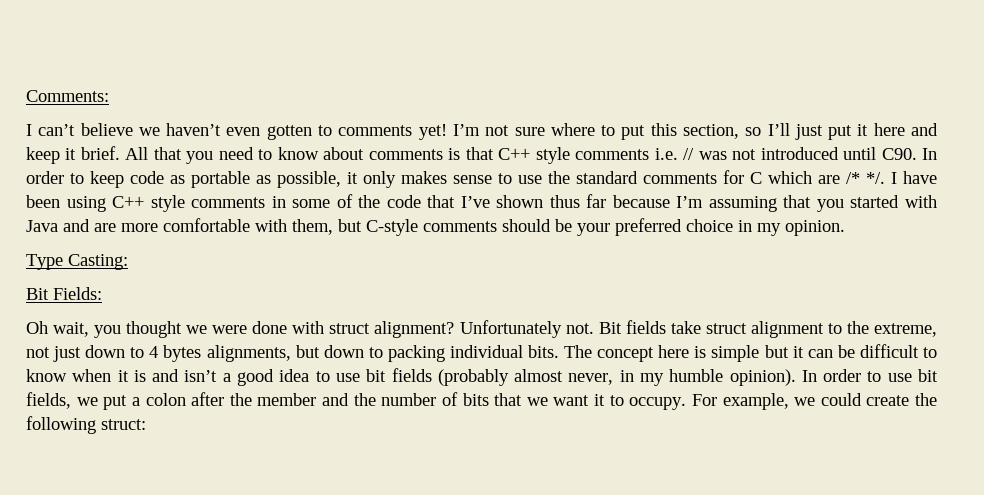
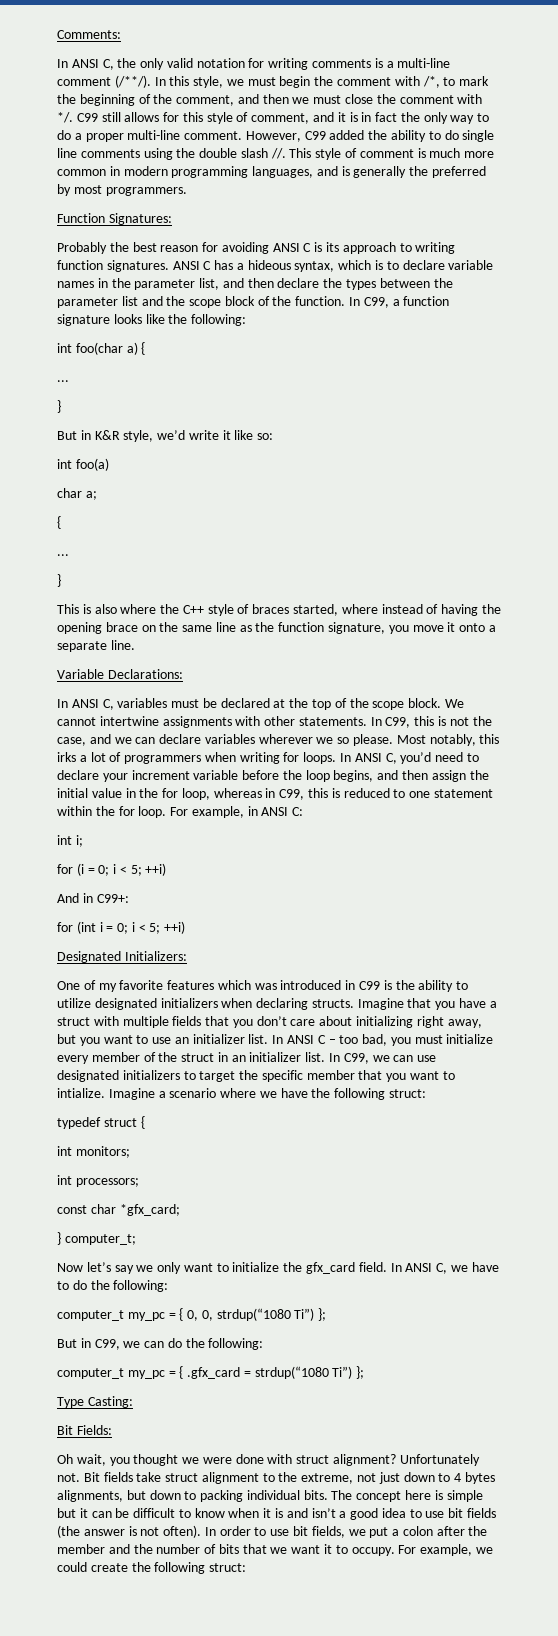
- I can’t believe we haven’t even gotten to comments yet! I’m not sure where to put this section, so I’ll just put it here and keep it brief. All that you need to know about comments is that C++ style comments i.e. // was not introduced until C90. In order to keep code as portable as possible, it only makes sense to use the standard comments for C which are /* */. I have been using C++ style comments in some of the code that I’ve shown thus far because I’m assuming that you started with Java and are more comfortable with them, but C-style comments should be your preferred choice in my opinion.
+ In ANSI C, the only valid notation for writing comments is a multi-line comment (/**/). In this style, we must begin the comment with /*, to mark the beginning of the comment, and then we must close the comment with */. C99 still allows for this style of comment, and it is in fact the only way to do a proper multi-line comment. However, C99 added the ability to do single line comments using the double slash //. This style of comment is much more common in modern programming languages, and is generally the preferred by most programmers.
+ Function Signatures:
+ Probably the best reason for avoiding ANSI C is its approach to writing function signatures. ANSI C has a hideous syntax, which is to declare variable names in the parameter list, and then declare the types between the parameter list and the scope block of the function. In C99, a function signature looks like the following:
+ int foo(char a) {
+ ...
+ }
+ But in K&R style, we’d write it like so:
+ int foo(a)
+ char a;
+ {
+ ...
+ }
+ This is also where the C++ style of braces started, where instead of having the opening brace on the same line as the function signature, you move it onto a separate line.
+ Variable Declarations:
+ In ANSI C, variables must be declared at the top of the scope block. We cannot intertwine assignments with other statements. In C99, this is not the case, and we can declare variables wherever we so please. Most notably, this irks a lot of programmers when writing for loops. In ANSI C, you’d need to declare your increment variable before the loop begins, and then assign the initial value in the for loop, whereas in C99, this is reduced to one statement within the for loop. For example, in ANSI C:
+ int i;
+ for (i = 0; i < 5; ++i)
+ And in C99+:
+ for (int i = 0; i < 5; ++i)
+ Designated Initializers:
+ One of my favorite features which was introduced in C99 is the ability to utilize designated initializers when declaring structs. Imagine that you have a struct with multiple fields that you don’t care about initializing right away, but you want to use an initializer list. In ANSI C – too bad, you must initialize every member of the struct in an initializer list. In C99, we can use designated initializers to target the specific member that you want to intialize. Imagine a scenario where we have the following struct:
+ typedef struct {
+ int monitors;
+ int processors;
+ const char *gfx_card;
+ } computer_t;
+ Now let’s say we only want to initialize the gfx_card field. In ANSI C, we have to do the following:
+ computer_t my_pc = { 0, 0, strdup(“1080 Ti”) };
+ But in C99, we can do the following:
+ computer_t my_pc = { .gfx_card = strdup(“1080 Ti”) };
- The concept here is simple but it can be difficult to know when it is and isn’t a good idea to use bit fields (probably almost never, in my humble opinion).
+ The concept here is simple but it can be difficult to know when it is and isn’t a good idea to use bit fields (the answer is not often).

